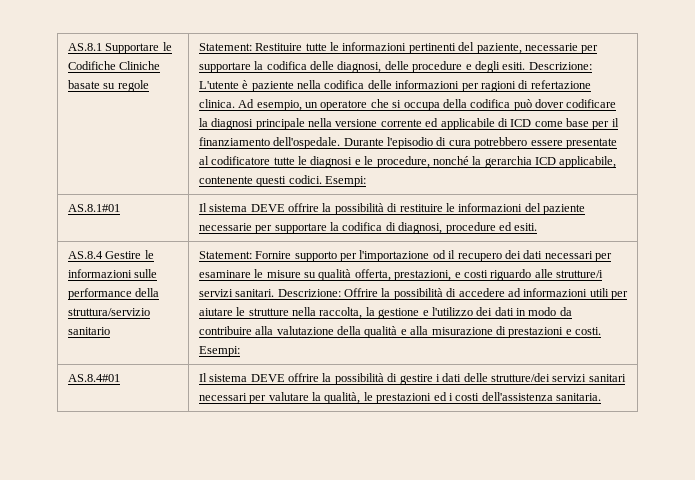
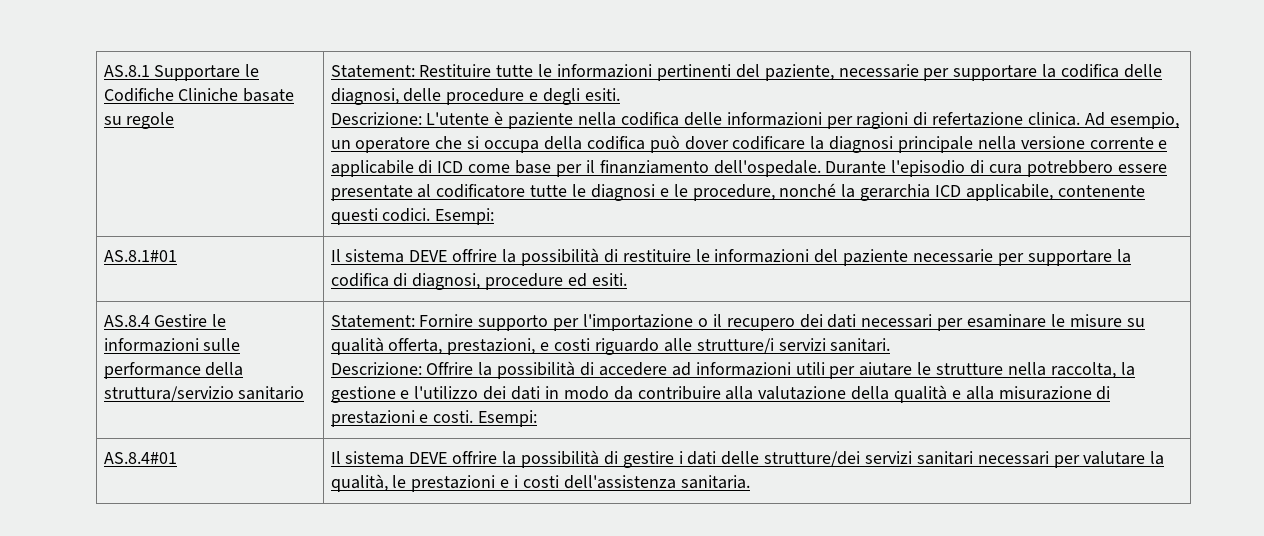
- Statement: Restituire tutte le informazioni pertinenti del paziente, necessarie per supportare la codifica delle diagnosi, delle procedure e degli esiti. Descrizione: L'utente è paziente nella codifica delle informazioni per ragioni di refertazione clinica.
+ Statement: Restituire tutte le informazioni pertinenti del paziente, necessarie per supportare la codifica delle diagnosi, delle procedure e degli esiti.
+ Descrizione: L'utente è paziente nella codifica delle informazioni per ragioni di refertazione clinica.
- Ad esempio, un operatore che si occupa della codifica può dover codificare la diagnosi principale nella versione corrente ed applicabile di ICD come base per il finanziamento dell'ospedale.
+ Ad esempio, un operatore che si occupa della codifica può dover codificare la diagnosi principale nella versione corrente e applicabile di ICD come base per il finanziamento dell'ospedale.
- Fornire supporto per l'importazione od il recupero dei dati necessari per esaminare le misure su qualità offerta, prestazioni, e costi riguardo alle strutture/i servizi sanitari. Descrizione:
+ Fornire supporto per l'importazione o il recupero dei dati necessari per esaminare le misure su qualità offerta, prestazioni, e costi riguardo alle strutture/i servizi sanitari.
+ Descrizione:
- AS.8.4#01 | Il sistema DEVE offrire la possibilità di gestire i dati delle strutture/dei servizi sanitari necessari per valutare la qualità, le prestazioni ed i costi dell'assistenza sanitaria.
+ AS.8.4#01 | Il sistema DEVE offrire la possibilità di gestire i dati delle strutture/dei servizi sanitari necessari per valutare la qualità, le prestazioni e i costi dell'assistenza sanitaria.

